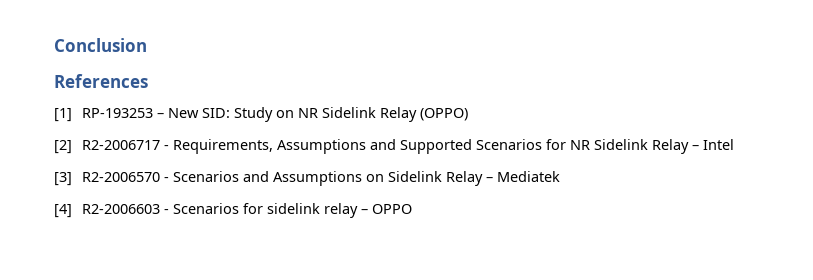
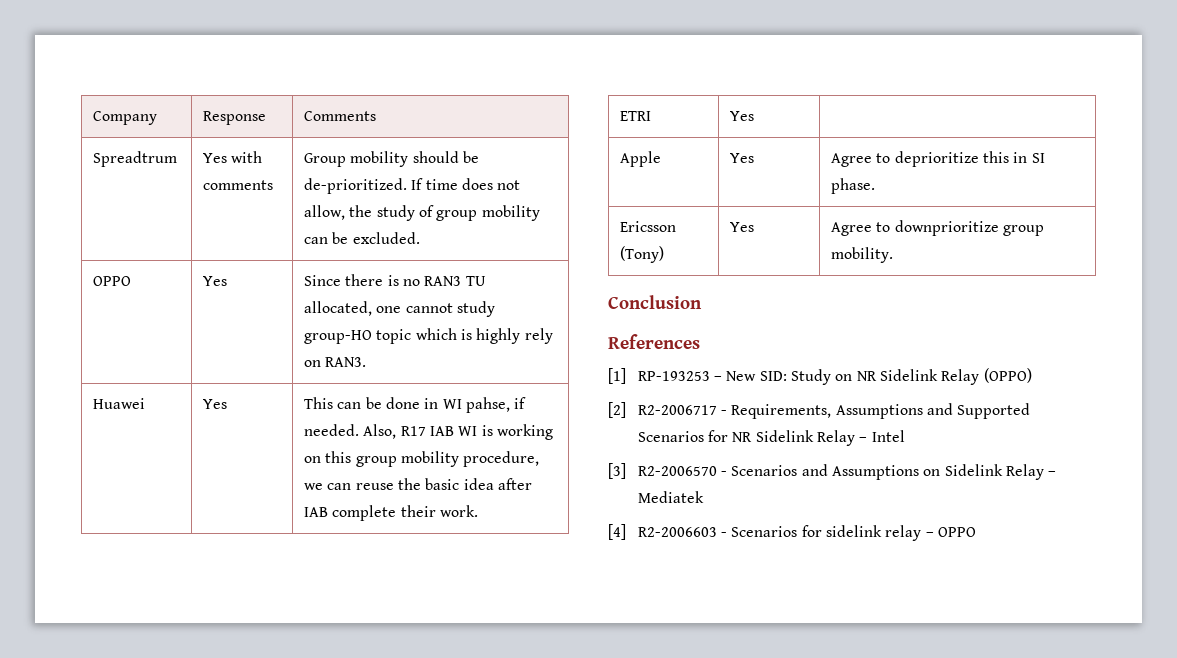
+ Company | Response | Comments
+ Spreadtrum | Yes with comments | Group mobility should be de-prioritized. If time does not allow, the study of group mobility can be excluded.
+ OPPO | Yes | Since there is no RAN3 TU allocated, one cannot study group-HO topic which is highly rely on RAN3.
+ Huawei | Yes | This can be done in WI pahse, if needed. Also, R17 IAB WI is working on this group mobility procedure, we can reuse the basic idea after IAB complete their work.
+ ETRI | Yes |
+ Apple | Yes | Agree to deprioritize this in SI phase.
+ Ericsson (Tony) | Yes | Agree to downprioritize group mobility.

